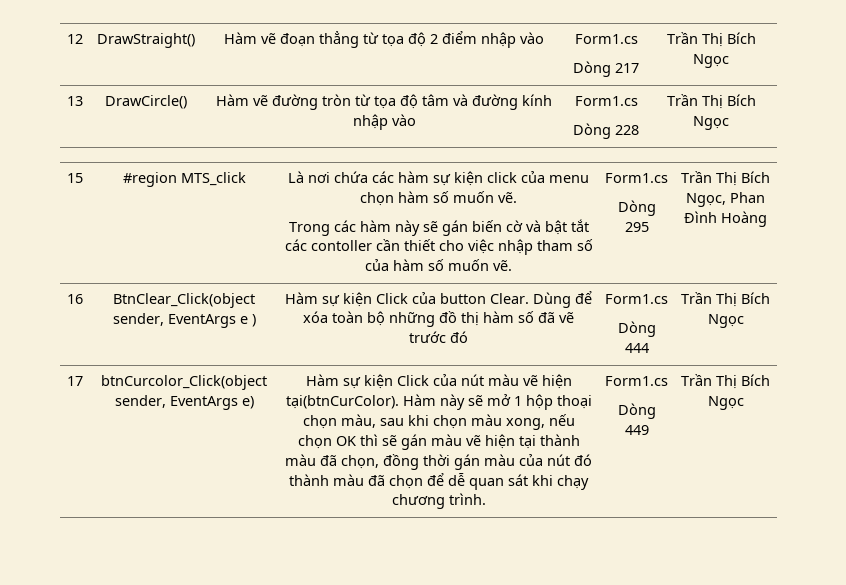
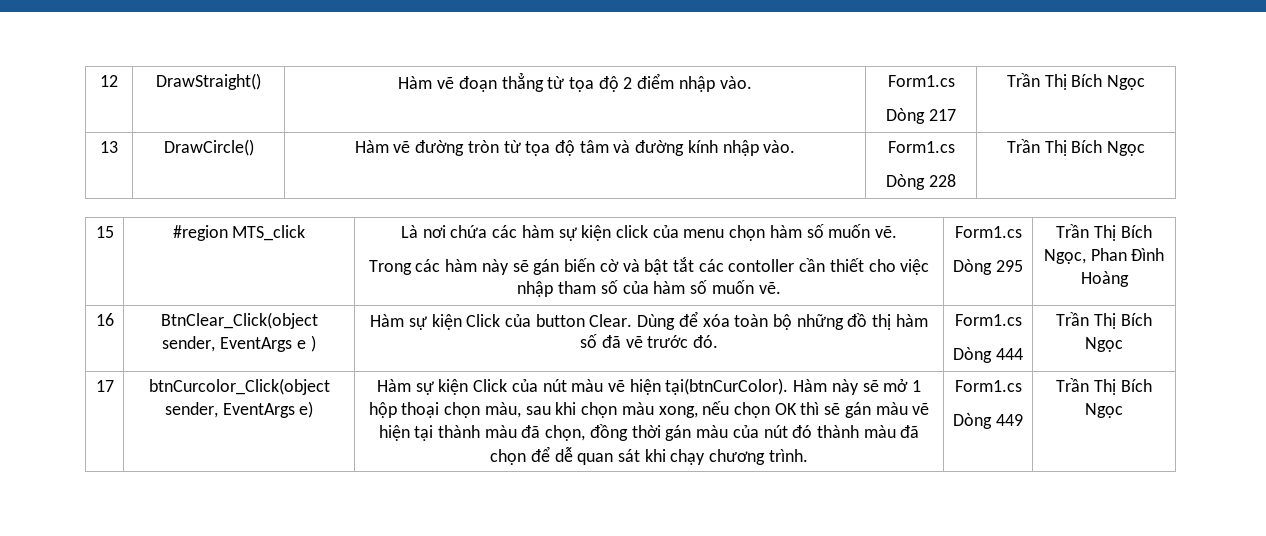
- 12 | DrawStraight() | Hàm vẽ đoạn thẳng từ tọa độ 2 điểm nhập vào | Form1.cs
+ 12 | DrawStraight() | Hàm vẽ đoạn thẳng từ tọa độ 2 điểm nhập vào. | Form1.cs
- 13 | DrawCircle() | Hàm vẽ đường tròn từ tọa độ tâm và đường kính nhập vào | Form1.cs
+ 13 | DrawCircle() | Hàm vẽ đường tròn từ tọa độ tâm và đường kính nhập vào. | Form1.cs
- 16 | BtnClear_Click(object sender, EventArgs e ) | Hàm sự kiện Click của button Clear. Dùng để xóa toàn bộ những đồ thị hàm số đã vẽ trước đó | Form1.cs
+ 16 | BtnClear_Click(object sender, EventArgs e ) | Hàm sự kiện Click của button Clear. Dùng để xóa toàn bộ những đồ thị hàm số đã vẽ trước đó. | Form1.cs

